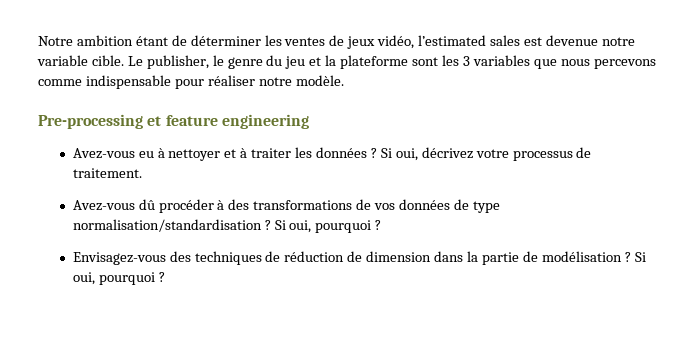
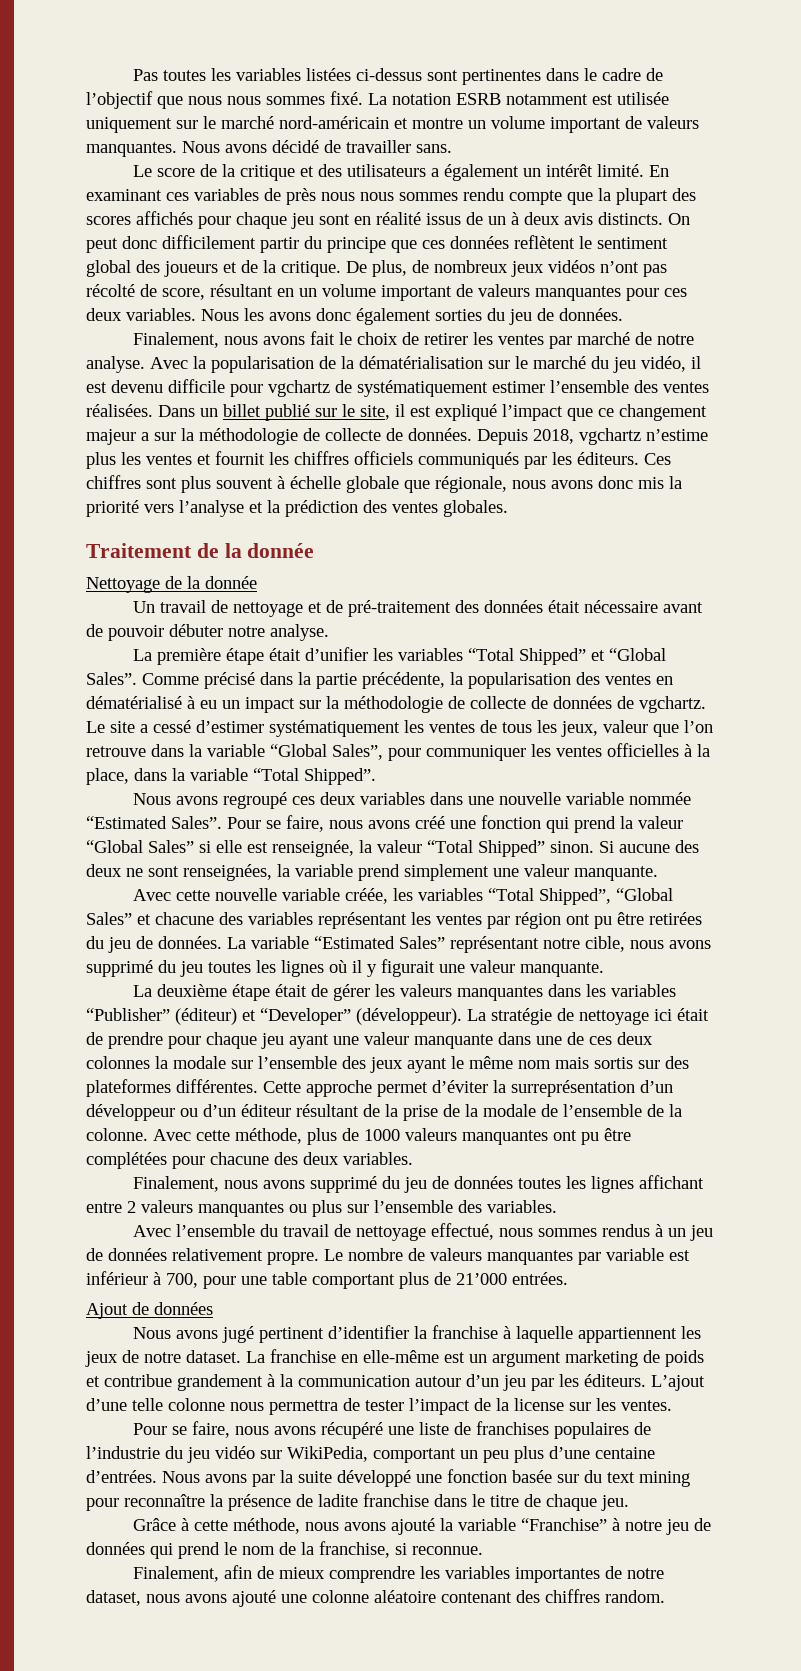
- Notre ambition étant de déterminer les ventes de jeux vidéo, l’estimated sales est devenue notre variable cible. Le publisher, le genre du jeu et la plateforme sont les 3 variables que nous percevons comme indispensable pour réaliser notre modèle.
- Pre-processing et feature engineering
- Avez-vous eu à nettoyer et à traiter les données ? Si oui, décrivez votre processus de traitement.
- Avez-vous dû procéder à des transformations de vos données de type normalisation/standardisation ? Si oui, pourquoi ?
- Envisagez-vous des techniques de réduction de dimension dans la partie de modélisation ? Si oui, pourquoi ?
+ Pas toutes les variables listées ci-dessus sont pertinentes dans le cadre de l’objectif que nous nous sommes fixé. La notation ESRB notamment est utilisée uniquement sur le marché nord-américain et montre un volume important de valeurs manquantes. Nous avons décidé de travailler sans.
+ Le score de la critique et des utilisateurs a également un intérêt limité. En examinant ces variables de près nous nous sommes rendu compte que la plupart des scores affichés pour chaque jeu sont en réalité issus de un à deux avis distincts. On peut donc difficilement partir du principe que ces données reflètent le sentiment global des joueurs et de la critique. De plus, de nombreux jeux vidéos n’ont pas récolté de score, résultant en un volume important de valeurs manquantes pour ces deux variables. Nous les avons donc également sorties du jeu de données.
+ Finalement, nous avons fait le choix de retirer les ventes par marché de notre analyse. Avec la popularisation de la dématérialisation sur le marché du jeu vidéo, il est devenu difficile pour vgchartz de systématiquement estimer l’ensemble des ventes réalisées. Dans un billet publié sur le site, il est expliqué l’impact que ce changement majeur a sur la méthodologie de collecte de données. Depuis 2018, vgchartz n’estime plus les ventes et fournit les chiffres officiels communiqués par les éditeurs. Ces chiffres sont plus souvent à échelle globale que régionale, nous avons donc mis la priorité vers l’analyse et la prédiction des ventes globales.
+ Traitement de la donnée
+ Nettoyage de la donnée
+ Un travail de nettoyage et de pré-traitement des données était nécessaire avant de pouvoir débuter notre analyse.
+ La première étape était d’unifier les variables “Total Shipped” et “Global Sales”. Comme précisé dans la partie précédente, la popularisation des ventes en dématérialisé à eu un impact sur la méthodologie de collecte de données de vgchartz. Le site a cessé d’estimer systématiquement les ventes de tous les jeux, valeur que l’on retrouve dans la variable “Global Sales”, pour communiquer les ventes officielles à la place, dans la variable “Total Shipped”.
+ Nous avons regroupé ces deux variables dans une nouvelle variable nommée “Estimated Sales”. Pour se faire, nous avons créé une fonction qui prend la valeur “Global Sales” si elle est renseignée, la valeur “Total Shipped” sinon. Si aucune des deux ne sont renseignées, la variable prend simplement une valeur manquante.
+ Avec cette nouvelle variable créée, les variables “Total Shipped”, “Global Sales” et chacune des variables représentant les ventes par région ont pu être retirées du jeu de données. La variable “Estimated Sales” représentant notre cible, nous avons supprimé du jeu toutes les lignes où il y figurait une valeur manquante.
+ La deuxième étape était de gérer les valeurs manquantes dans les variables “Publisher” (éditeur) et “Developer” (développeur). La stratégie de nettoyage ici était de prendre pour chaque jeu ayant une valeur manquante dans une de ces deux colonnes la modale sur l’ensemble des jeux ayant le même nom mais sortis sur des plateformes différentes. Cette approche permet d’éviter la surreprésentation d’un développeur ou d’un éditeur résultant de la prise de la modale de l’ensemble de la colonne. Avec cette méthode, plus de 1000 valeurs manquantes ont pu être complétées pour chacune des deux variables.
+ Finalement, nous avons supprimé du jeu de données toutes les lignes affichant entre 2 valeurs manquantes ou plus sur l’ensemble des variables.
+ Avec l’ensemble du travail de nettoyage effectué, nous sommes rendus à un jeu de données relativement propre. Le nombre de valeurs manquantes par variable est inférieur à 700, pour une table comportant plus de 21’000 entrées.
+ Ajout de données
+ Nous avons jugé pertinent d’identifier la franchise à laquelle appartiennent les jeux de notre dataset. La franchise en elle-même est un argument marketing de poids et contribue grandement à la communication autour d’un jeu par les éditeurs. L’ajout d’une telle colonne nous permettra de tester l’impact de la license sur les ventes.
+ Pour se faire, nous avons récupéré une liste de franchises populaires de l’industrie du jeu vidéo sur WikiPedia, comportant un peu plus d’une centaine d’entrées. Nous avons par la suite développé une fonction basée sur du text mining pour reconnaître la présence de ladite franchise dans le titre de chaque jeu.
+ Grâce à cette méthode, nous avons ajouté la variable “Franchise” à notre jeu de données qui prend le nom de la franchise, si reconnue.
+ Finalement, afin de mieux comprendre les variables importantes de notre dataset, nous avons ajouté une colonne aléatoire contenant des chiffres random.

